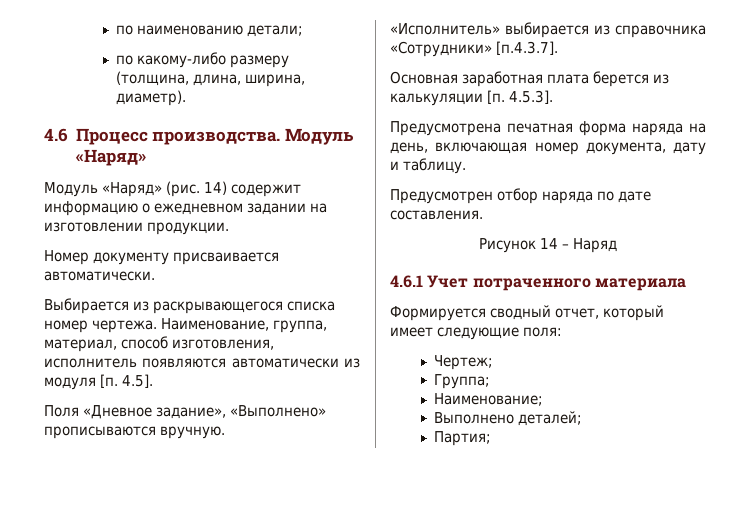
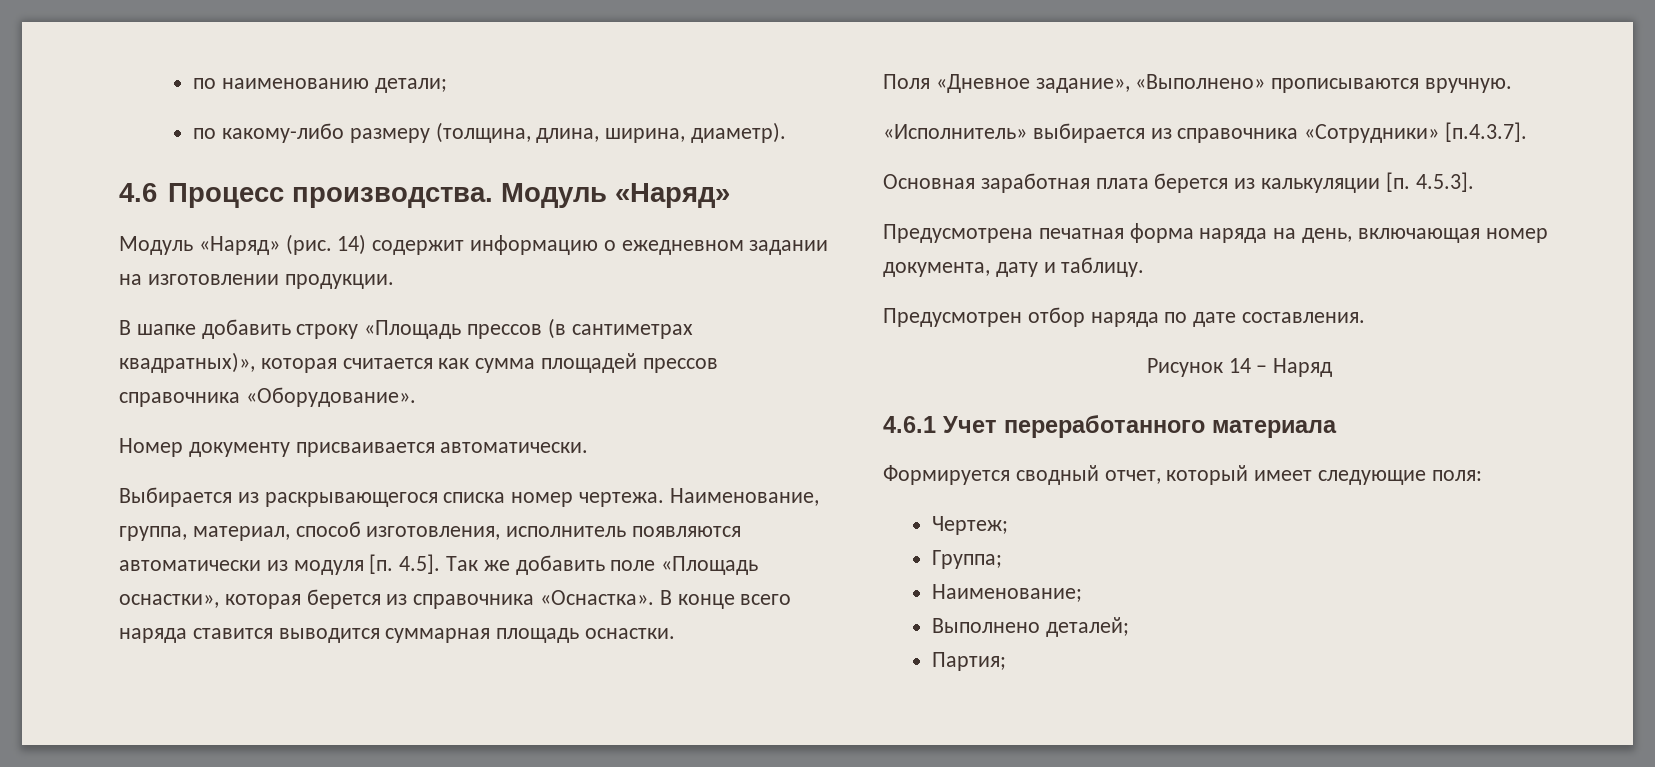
+ В шапке добавить строку «Площадь прессов (в сантиметрах квадратных)», которая считается как сумма площадей прессов справочника «Оборудование».
- Наименование, группа, материал, способ изготовления, исполнитель появляются автоматически из модуля [п. 4.5].
+ Наименование, группа, материал, способ изготовления, исполнитель появляются автоматически из модуля [п. 4.5]. Так же добавить поле «Площадь оснастки», которая берется из справочника «Оснастка». В конце всего наряда ставится выводится суммарная площадь оснастки.
- 4.6.1 Учет потраченного материала
+ 4.6.1 Учет переработанного материала

